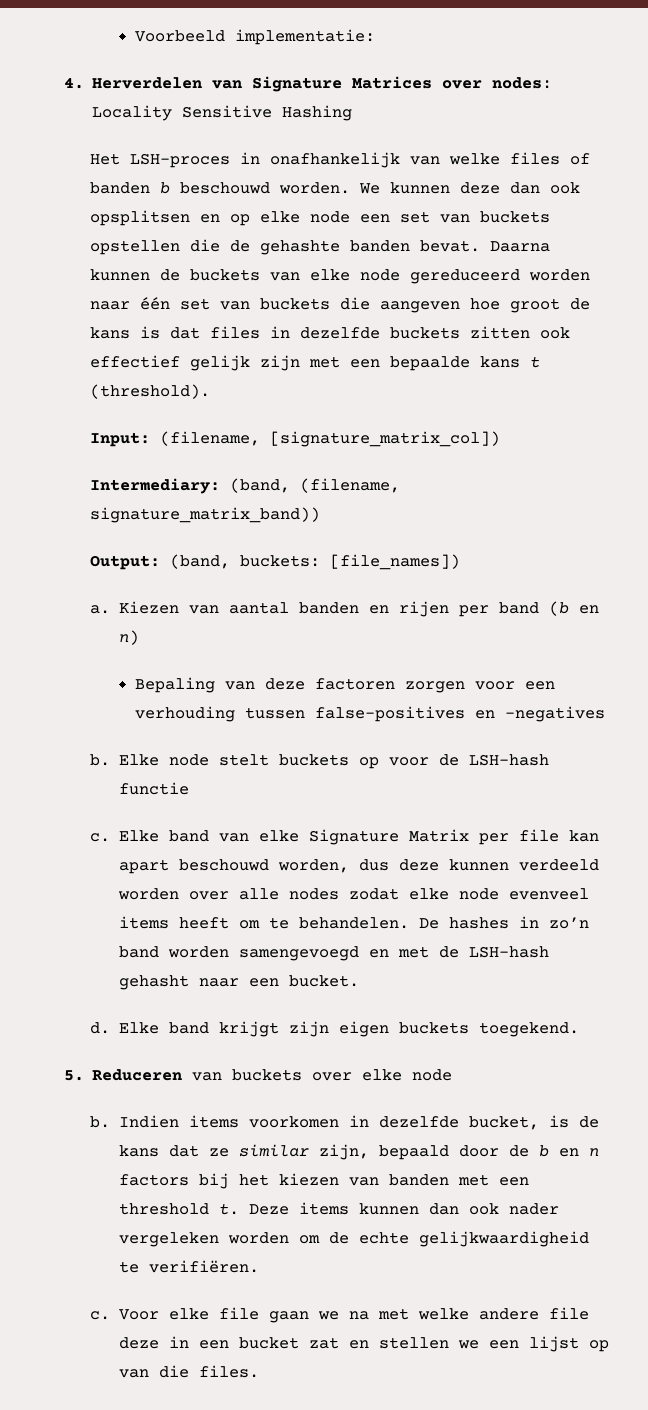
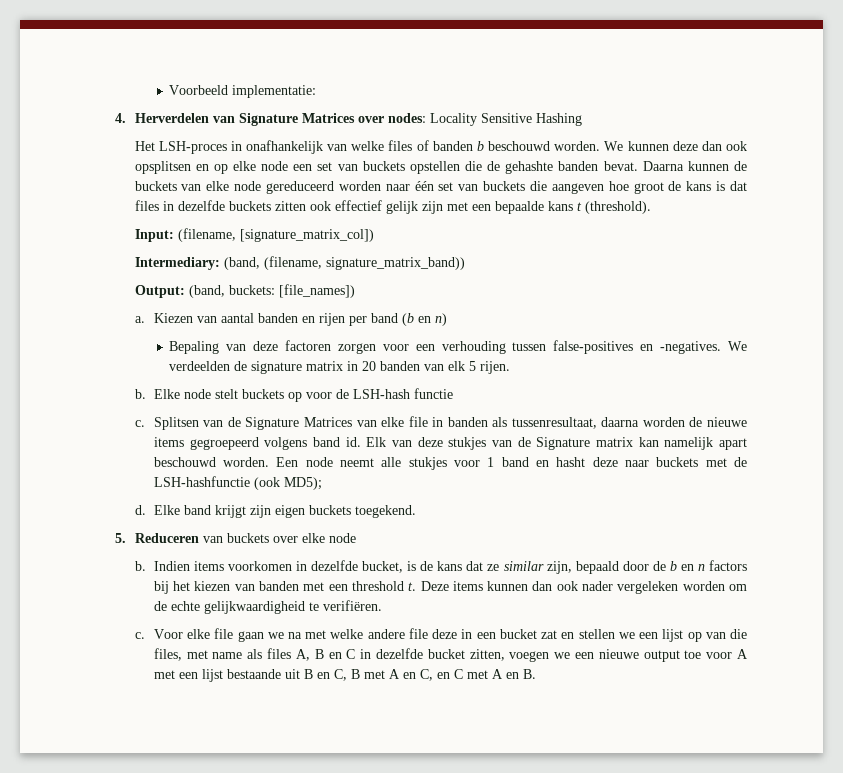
- Bepaling van deze factoren zorgen voor een verhouding tussen false-positives en -negatives
+ Bepaling van deze factoren zorgen voor een verhouding tussen false-positives en -negatives. We verdeelden de signature matrix in 20 banden van elk 5 rijen.
- Elke band van elke Signature Matrix per file kan apart beschouwd worden, dus deze kunnen verdeeld worden over alle nodes zodat elke node evenveel items heeft om te behandelen. De hashes in zo’n band worden samengevoegd en met de LSH-hash gehasht naar een bucket.
+ Splitsen van de Signature Matrices van elke file in banden als tussenresultaat, daarna worden de nieuwe items gegroepeerd volgens band id. Elk van deze stukjes van de Signature matrix kan namelijk apart beschouwd worden. Een node neemt alle stukjes voor 1 band en hasht deze naar buckets met de LSH-hashfunctie (ook MD5);
- Voor elke file gaan we na met welke andere file deze in een bucket zat en stellen we een lijst op van die files.
+ Voor elke file gaan we na met welke andere file deze in een bucket zat en stellen we een lijst op van die files, met name als files A, B en C in dezelfde bucket zitten, voegen we een nieuwe output toe voor A met een lijst bestaande uit B en C, B met A en C, en C met A en B.

